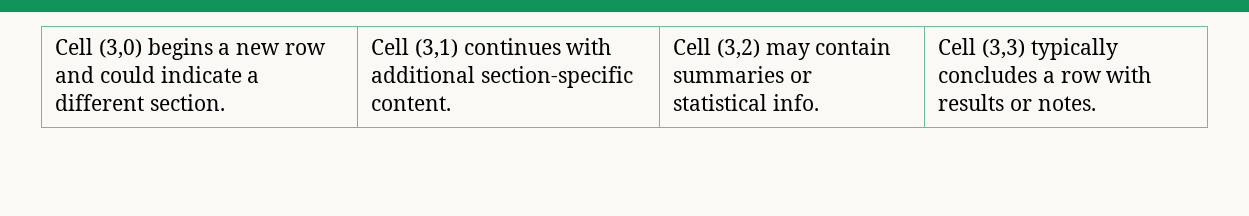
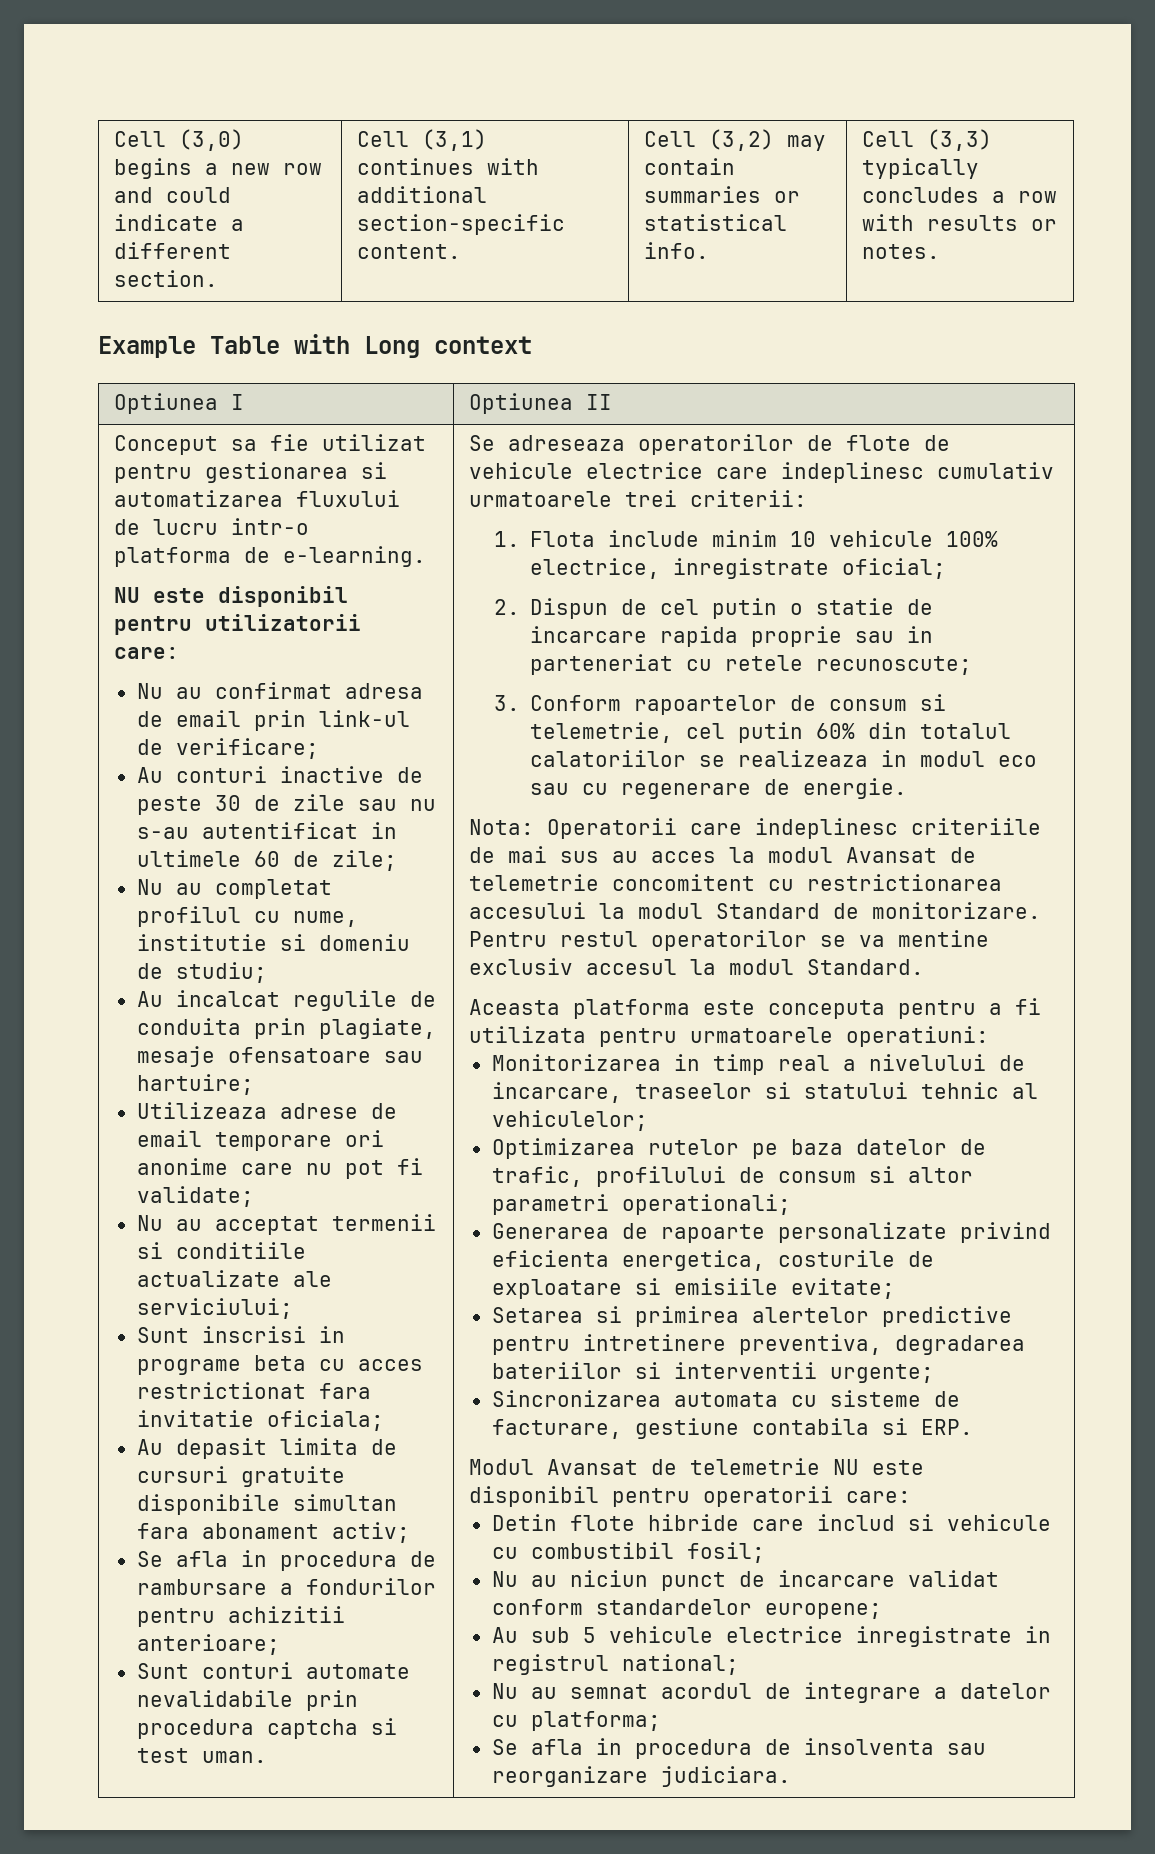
+ Example Table with Long context
+ Optiunea I | Optiunea II
+ Conceput sa fie utilizat pentru gestionarea si automatizarea fluxului de lucru intr-o platforma de e-learning.
+ NU este disponibil pentru utilizatorii care:
+ Nu au confirmat adresa de email prin link-ul de verificare;
+ Au conturi inactive de peste 30 de zile sau nu s-au autentificat in ultimele 60 de zile;
+ Nu au completat profilul cu nume, institutie si domeniu de studiu;
+ Au incalcat regulile de conduita prin plagiate, mesaje ofensatoare sau hartuire;
+ Utilizeaza adrese de email temporare ori anonime care nu pot fi validate;
+ Nu au acceptat termenii si conditiile actualizate ale serviciului;
+ Sunt inscrisi in programe beta cu acces restrictionat fara invitatie oficiala;
+ Au depasit limita de cursuri gratuite disponibile simultan fara abonament activ;
+ Se afla in procedura de rambursare a fondurilor pentru achizitii anterioare;
+ Sunt conturi automate nevalidabile prin procedura captcha si test uman. | Se adreseaza operatorilor de flote de vehicule electrice care indeplinesc cumulativ urmatoarele trei criterii:
+ 1. Flota include minim 10 vehicule 100% electrice, inregistrate oficial;
+ 2. Dispun de cel putin o statie de incarcare rapida proprie sau in parteneriat cu retele recunoscute;
+ 3. Conform rapoartelor de consum si telemetrie, cel putin 60% din totalul calatoriilor se realizeaza in modul eco sau cu regenerare de energie.
+ Nota: Operatorii care indeplinesc criteriile de mai sus au acces la modul Avansat de telemetrie concomitent cu restrictionarea accesului la modul Standard de monitorizare. Pentru restul operatorilor se va mentine exclusiv accesul la modul Standard.
+ Aceasta platforma este conceputa pentru a fi utilizata pentru urmatoarele operatiuni:
+ Monitorizarea in timp real a nivelului de incarcare, traseelor si statului tehnic al vehiculelor;
+ Optimizarea rutelor pe baza datelor de trafic, profilului de consum si altor parametri operationali;
+ Generarea de rapoarte personalizate privind eficienta energetica, costurile de exploatare si emisiile evitate;
+ Setarea si primirea alertelor predictive pentru intretinere preventiva, degradarea bateriilor si interventii urgente;
+ Sincronizarea automata cu sisteme de facturare, gestiune contabila si ERP.
+ Modul Avansat de telemetrie NU este disponibil pentru operatorii care:
+ Detin flote hibride care includ si vehicule cu combustibil fosil;
+ Nu au niciun punct de incarcare validat conform standardelor europene;
+ Au sub 5 vehicule electrice inregistrate in registrul national;
+ Nu au semnat acordul de integrare a datelor cu platforma;
+ Se afla in procedura de insolventa sau reorganizare judiciara.

